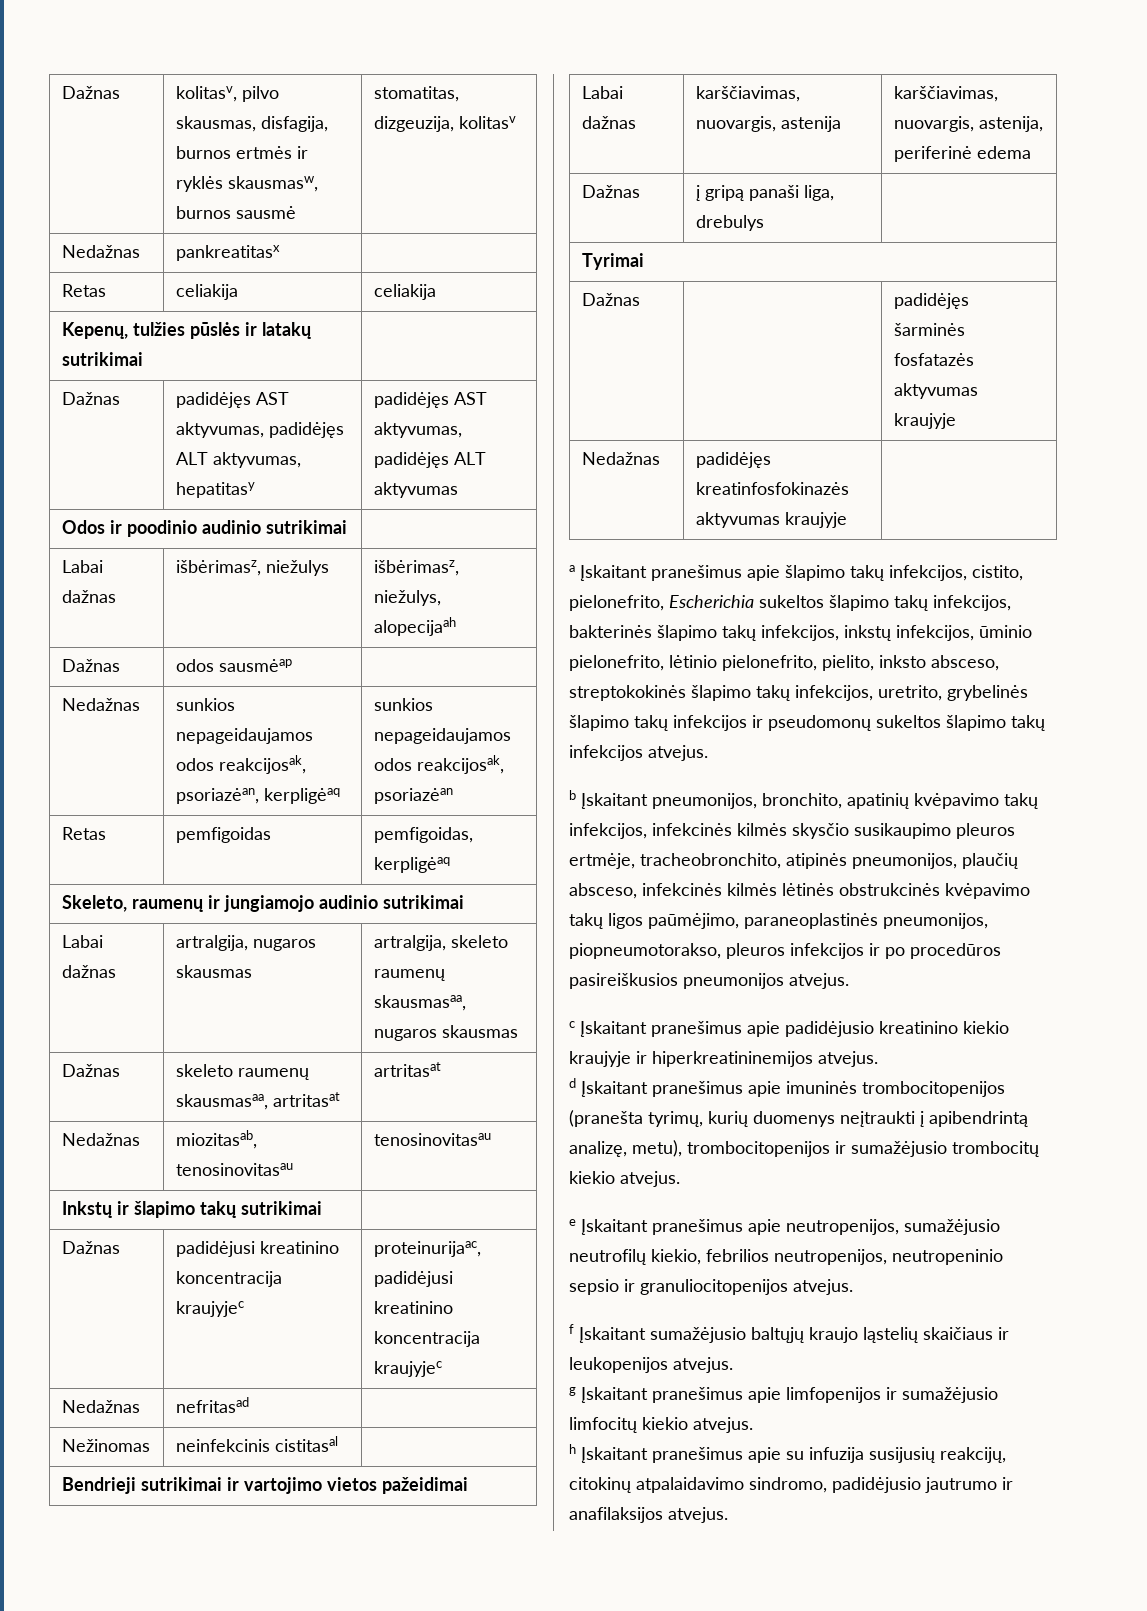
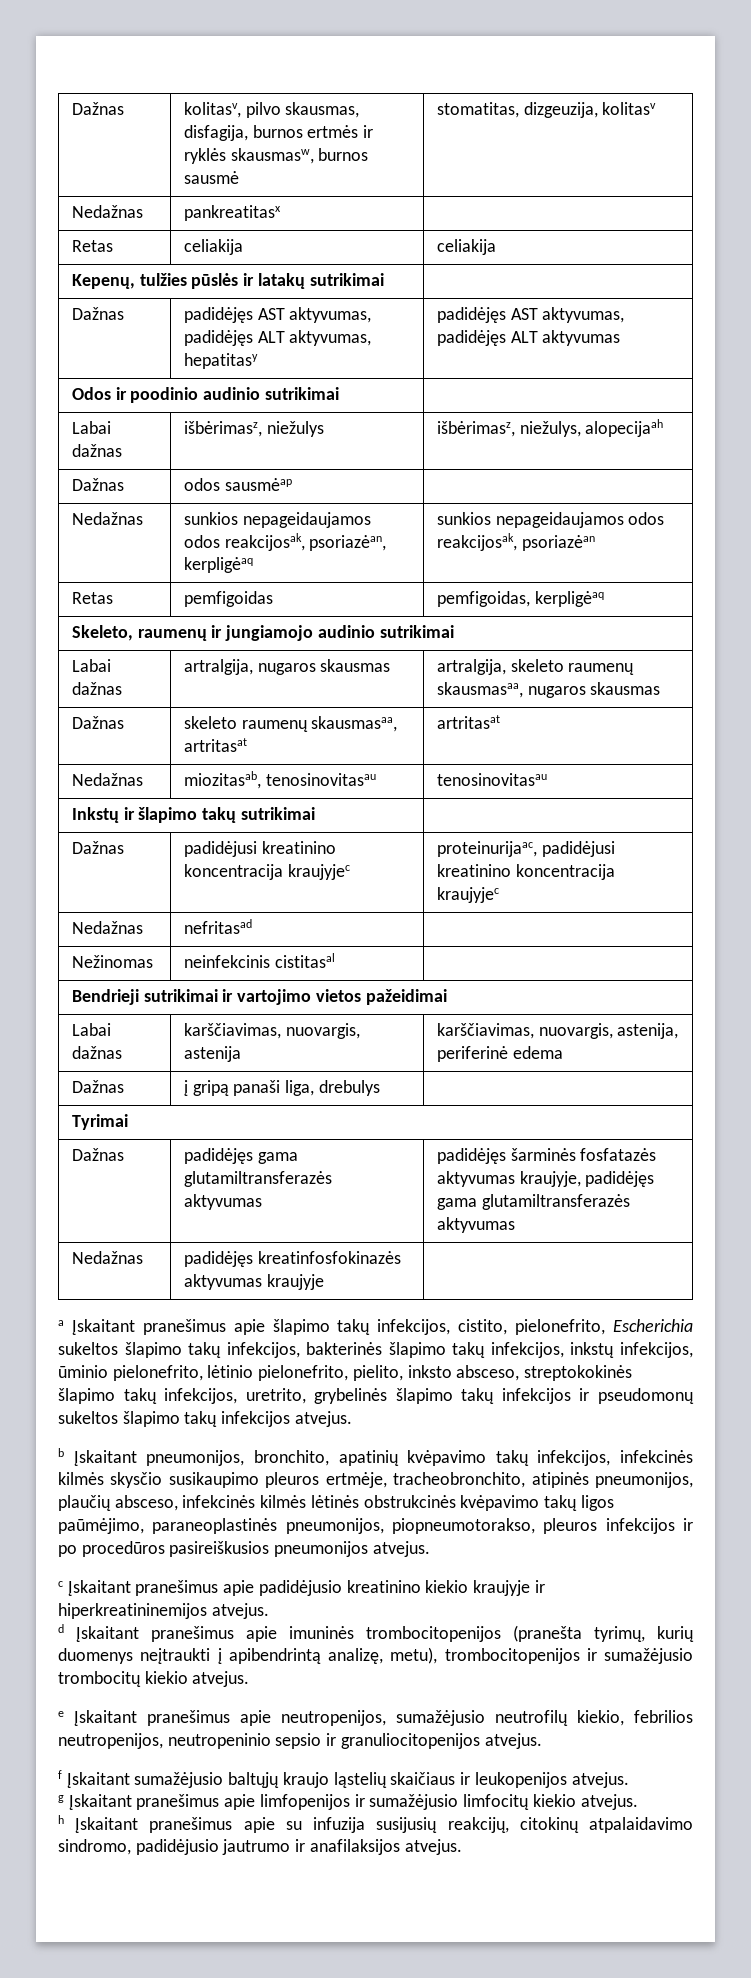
- Dažnas | | padidėjęs šarminės fosfatazės aktyvumas kraujyje
+ Dažnas | padidėjęs gama glutamiltransferazės aktyvumas | padidėjęs šarminės fosfatazės aktyvumas kraujyje, padidėjęs gama glutamiltransferazės aktyvumas

